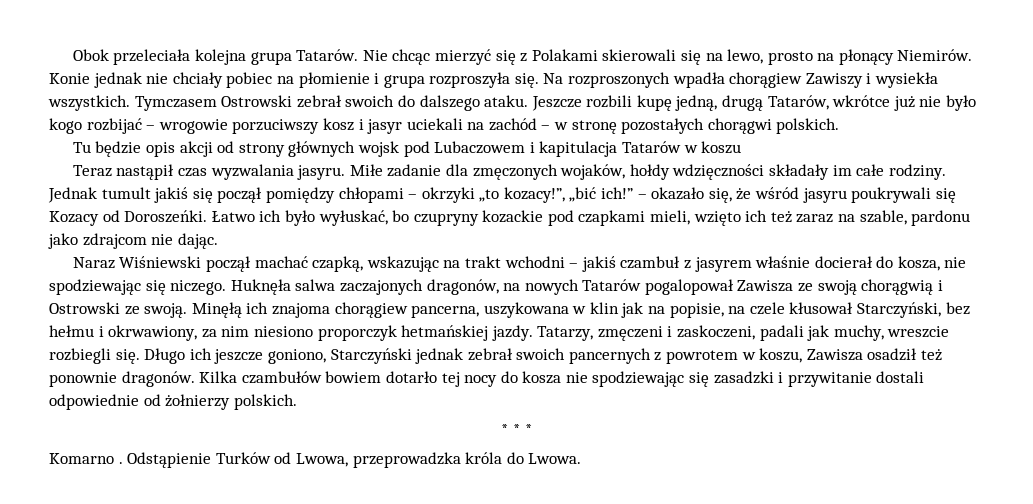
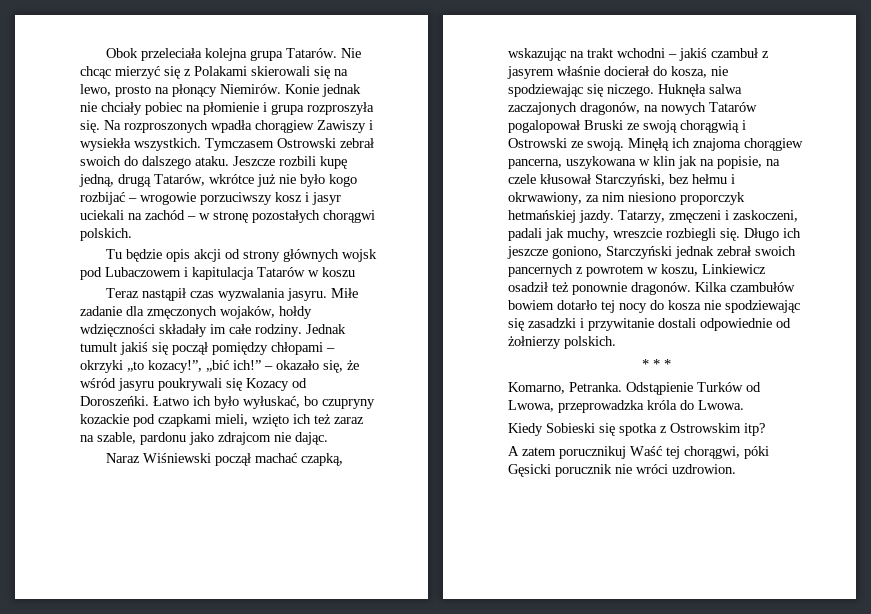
- Huknęła salwa zaczajonych dragonów, na nowych Tatarów pogalopował Zawisza ze swoją chorągwią i Ostrowski ze swoją.
+ Huknęła salwa zaczajonych dragonów, na nowych Tatarów pogalopował Bruski ze swoją chorągwią i Ostrowski ze swoją.
- Długo ich jeszcze goniono, Starczyński jednak zebrał swoich pancernych z powrotem w koszu, Zawisza osadził też ponownie dragonów.
+ Długo ich jeszcze goniono, Starczyński jednak zebrał swoich pancernych z powrotem w koszu, Linkiewicz osadził też ponownie dragonów.
- Komarno .
+ Komarno, Petranka.
+ Kiedy Sobieski się spotka z Ostrowskim itp?
+ A zatem porucznikuj Waść tej chorągwi, póki Gęsicki porucznik nie wróci uzdrowion.

